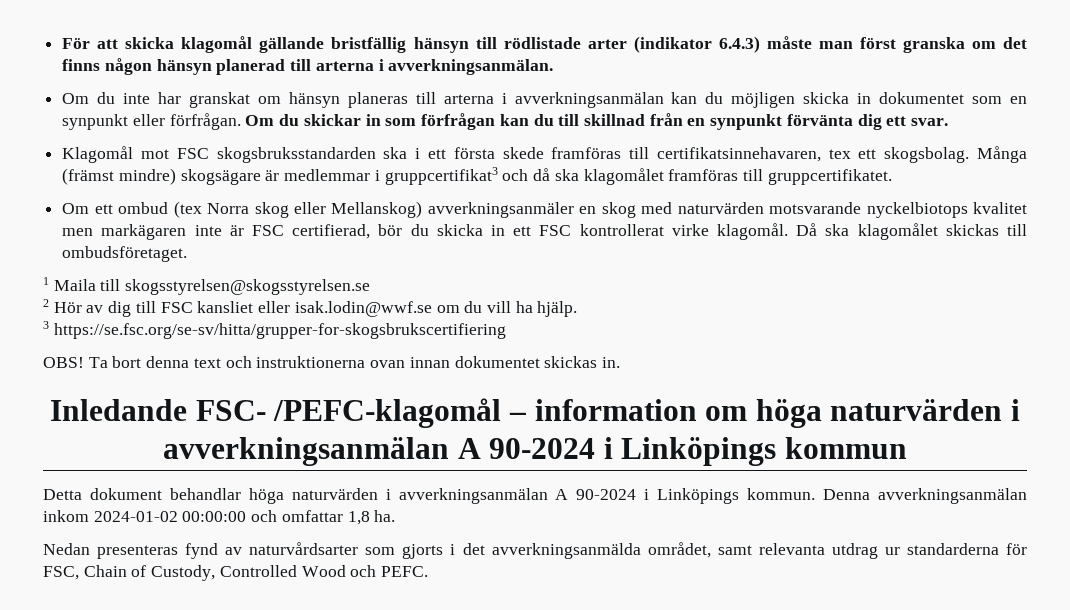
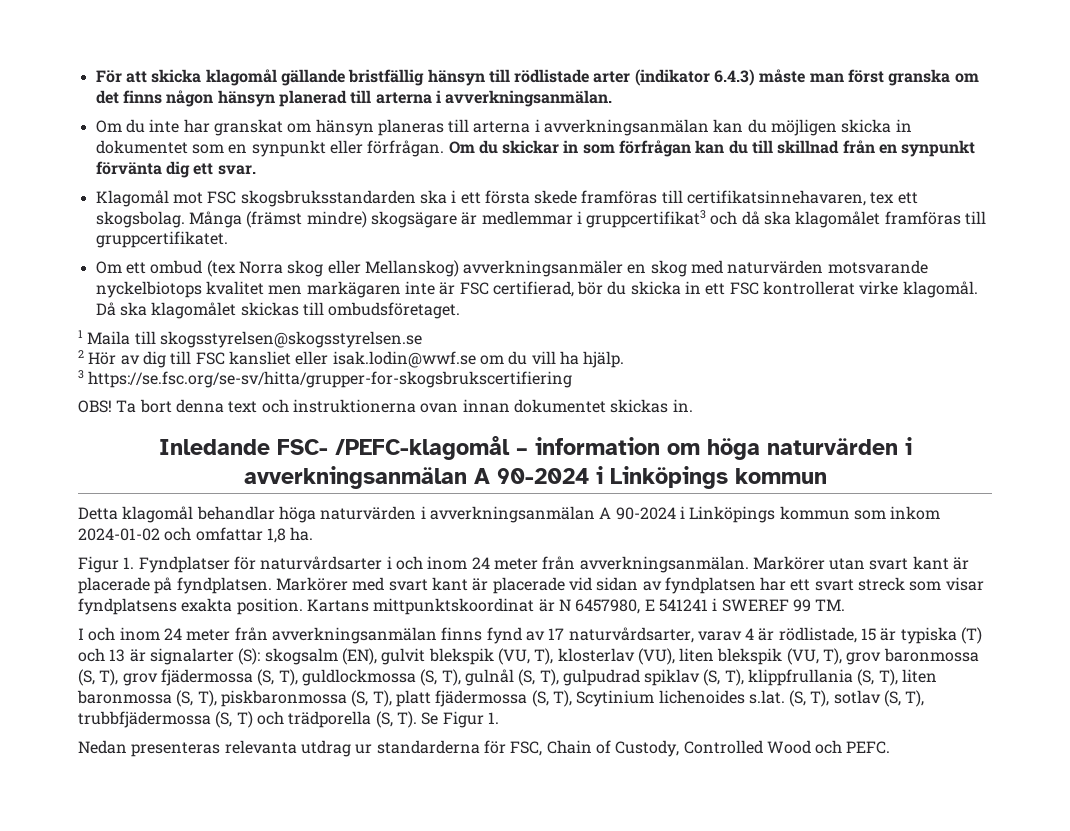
- Detta dokument behandlar höga naturvärden i avverkningsanmälan A 90-2024 i Linköpings kommun. Denna avverkningsanmälan inkom 2024-01-02 00:00:00 och omfattar 1,8 ha.
+ Detta klagomål behandlar höga naturvärden i avverkningsanmälan A 90-2024 i Linköpings kommun som inkom 2024-01-02 och omfattar 1,8 ha.
- Nedan presenteras fynd av naturvårdsarter som gjorts i det avverkningsanmälda området, samt relevanta utdrag ur standarderna för FSC, Chain of Custody, Controlled Wood och PEFC.
+ Figur 1. Fyndplatser för naturvårdsarter i och inom 24 meter från avverkningsanmälan. Markörer utan svart kant är placerade på fyndplatsen. Markörer med svart kant är placerade vid sidan av fyndplatsen har ett svart streck som visar fyndplatsens exakta position. Kartans mittpunktskoordinat är N 6457980, E 541241 i SWEREF 99 TM.
+ I och inom 24 meter från avverkningsanmälan finns fynd av 17 naturvårdsarter, varav 4 är rödlistade, 15 är typiska (T) och 13 är signalarter (S): skogsalm (EN), gulvit blekspik (VU, T), klosterlav (VU), liten blekspik (VU, T), grov baronmossa (S, T), grov fjädermossa (S, T), guldlockmossa (S, T), gulnål (S, T), gulpudrad spiklav (S, T), klippfrullania (S, T), liten baronmossa (S, T), piskbaronmossa (S, T), platt fjädermossa (S, T), Scytinium lichenoides s.lat. (S, T), sotlav (S, T), trubbfjädermossa (S, T) och trädporella (S, T). Se Figur 1.
+ Nedan presenteras relevanta utdrag ur standarderna för FSC, Chain of Custody, Controlled Wood och PEFC.

